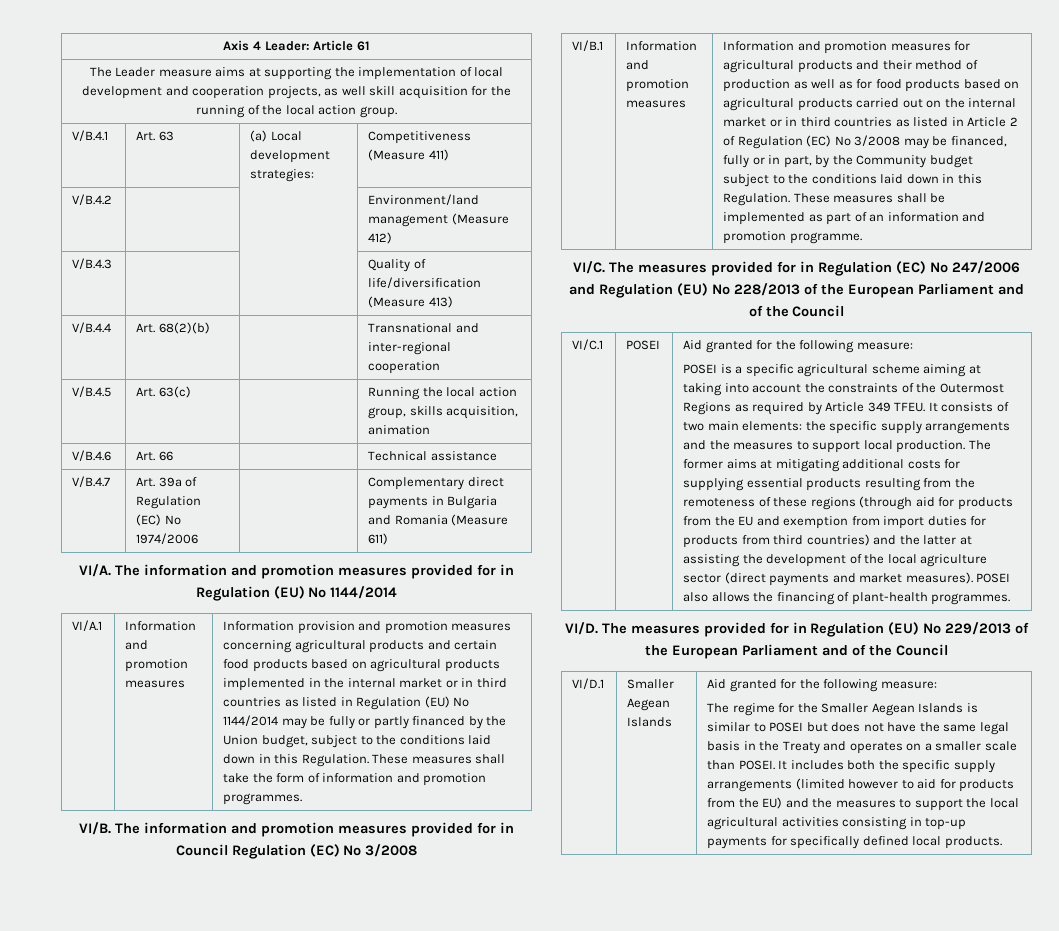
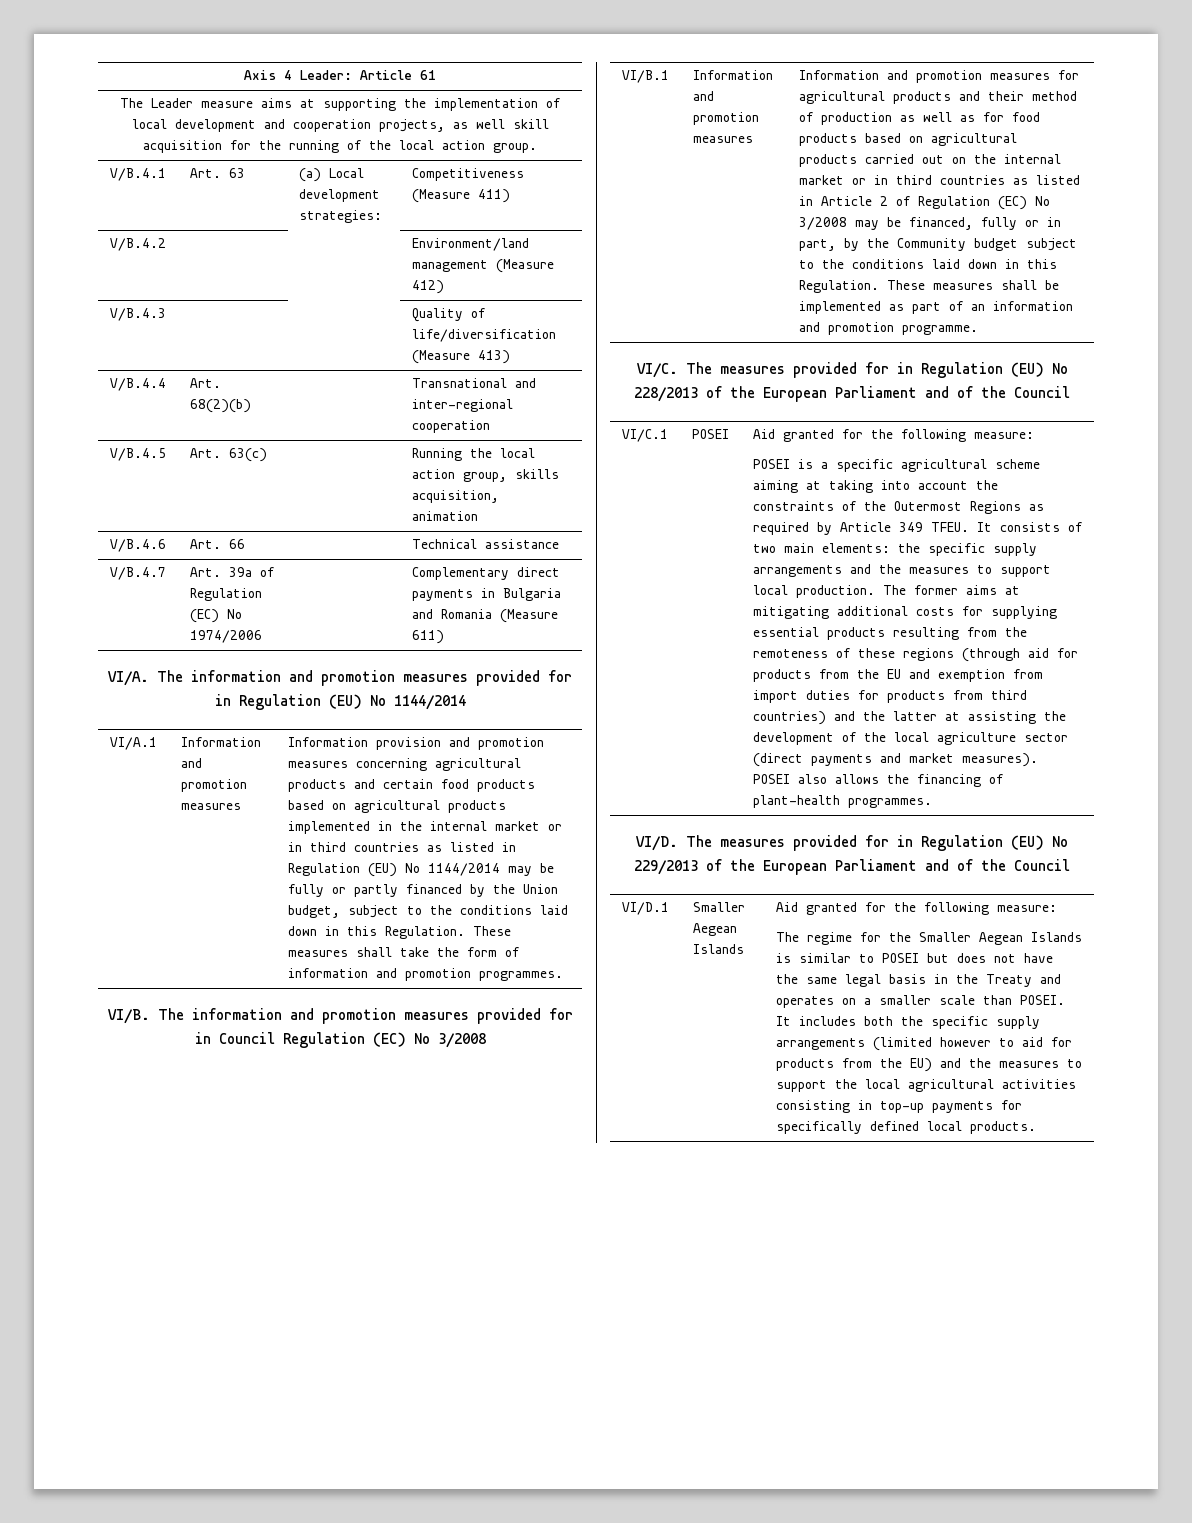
- The measures provided for in Regulation (EC) No 247/2006 and Regulation (EU) No 228/2013 of the European Parliament and of the Council
+ The measures provided for in Regulation (EU) No 228/2013 of the European Parliament and of the Council

